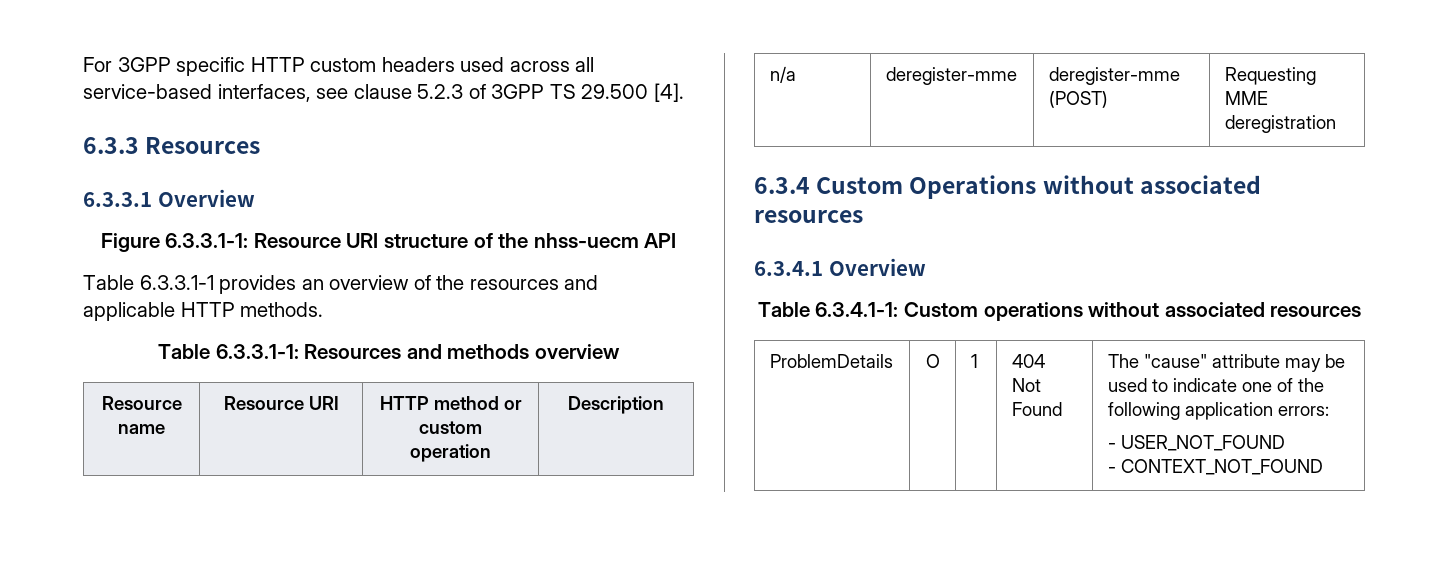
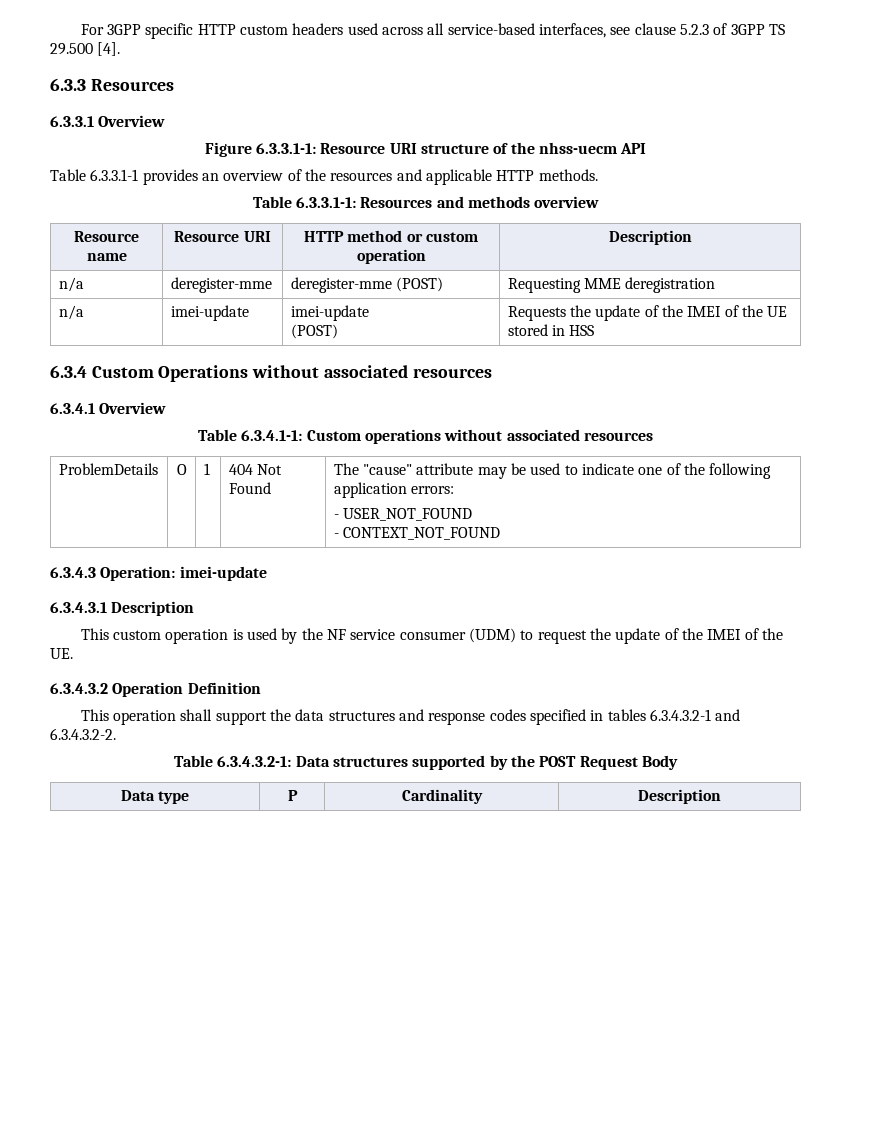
+ n/a | imei-update | imei-update
+ (POST) | Requests the update of the IMEI of the UE stored in HSS
+ 6.3.4.3 Operation: imei-update
+ 6.3.4.3.1 Description
+ This custom operation is used by the NF service consumer (UDM) to request the update of the IMEI of the UE.
+ 6.3.4.3.2 Operation Definition
+ This operation shall support the data structures and response codes specified in tables 6.3.4.3.2-1 and 6.3.4.3.2-2.
+ Table 6.3.4.3.2-1: Data structures supported by the POST Request Body
+ Data type | P | Cardinality | Description

